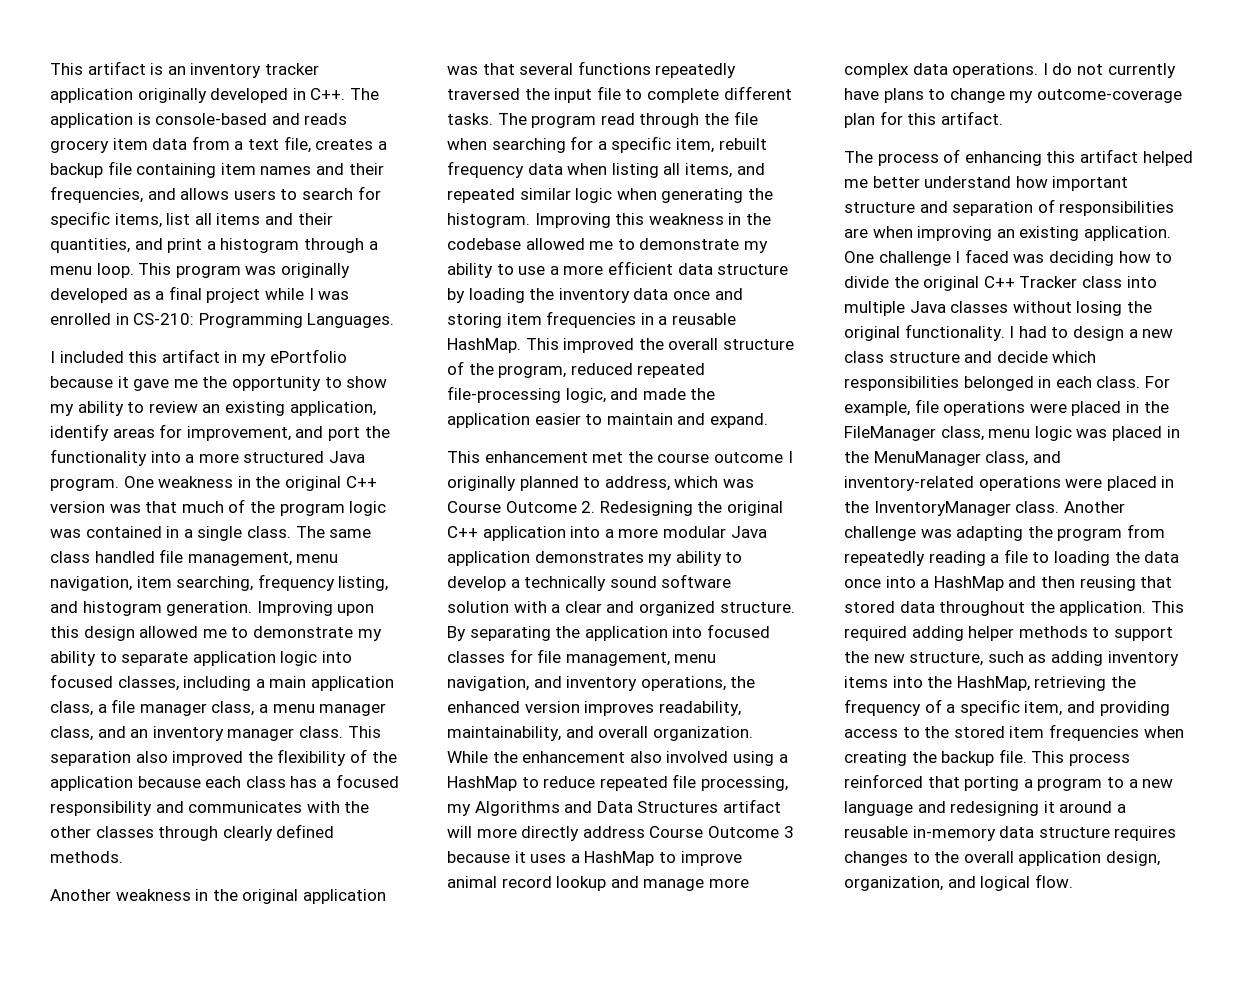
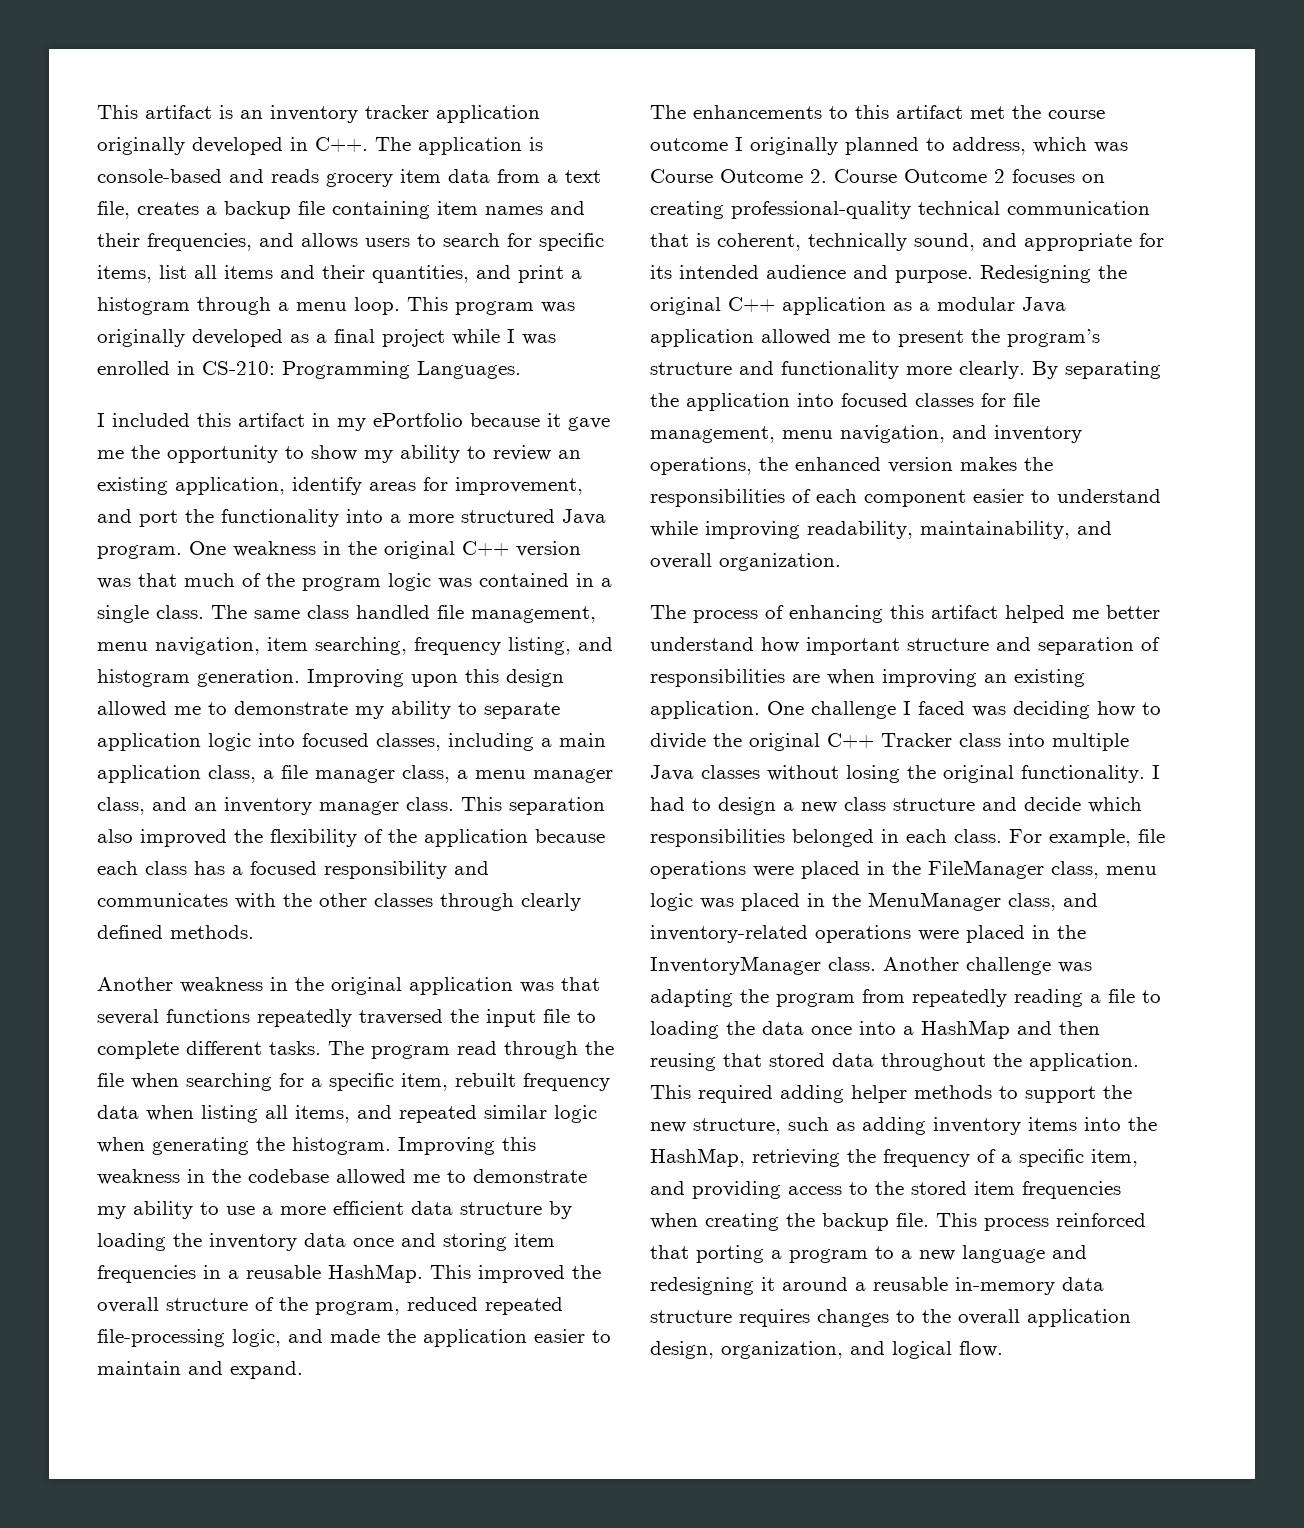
- This enhancement met the course outcome I originally planned to address, which was Course Outcome 2. Redesigning the original C++ application into a more modular Java application demonstrates my ability to develop a technically sound software solution with a clear and organized structure.
+ The enhancements to this artifact met the course outcome I originally planned to address, which was Course Outcome 2. Course Outcome 2 focuses on creating professional-quality technical communication that is coherent, technically sound, and appropriate for its intended audience and purpose. Redesigning the original C++ application as a modular Java application allowed me to present the program’s structure and functionality more clearly.
- By separating the application into focused classes for file management, menu navigation, and inventory operations, the enhanced version improves readability, maintainability, and overall organization. While the enhancement also involved using a HashMap to reduce repeated file processing, my Algorithms and Data Structures artifact will more directly address Course Outcome 3 because it uses a HashMap to improve animal record lookup and manage more complex data operations. I do not currently have plans to change my outcome-coverage plan for this artifact.
+ By separating the application into focused classes for file management, menu navigation, and inventory operations, the enhanced version makes the responsibilities of each component easier to understand while improving readability, maintainability, and overall organization.

